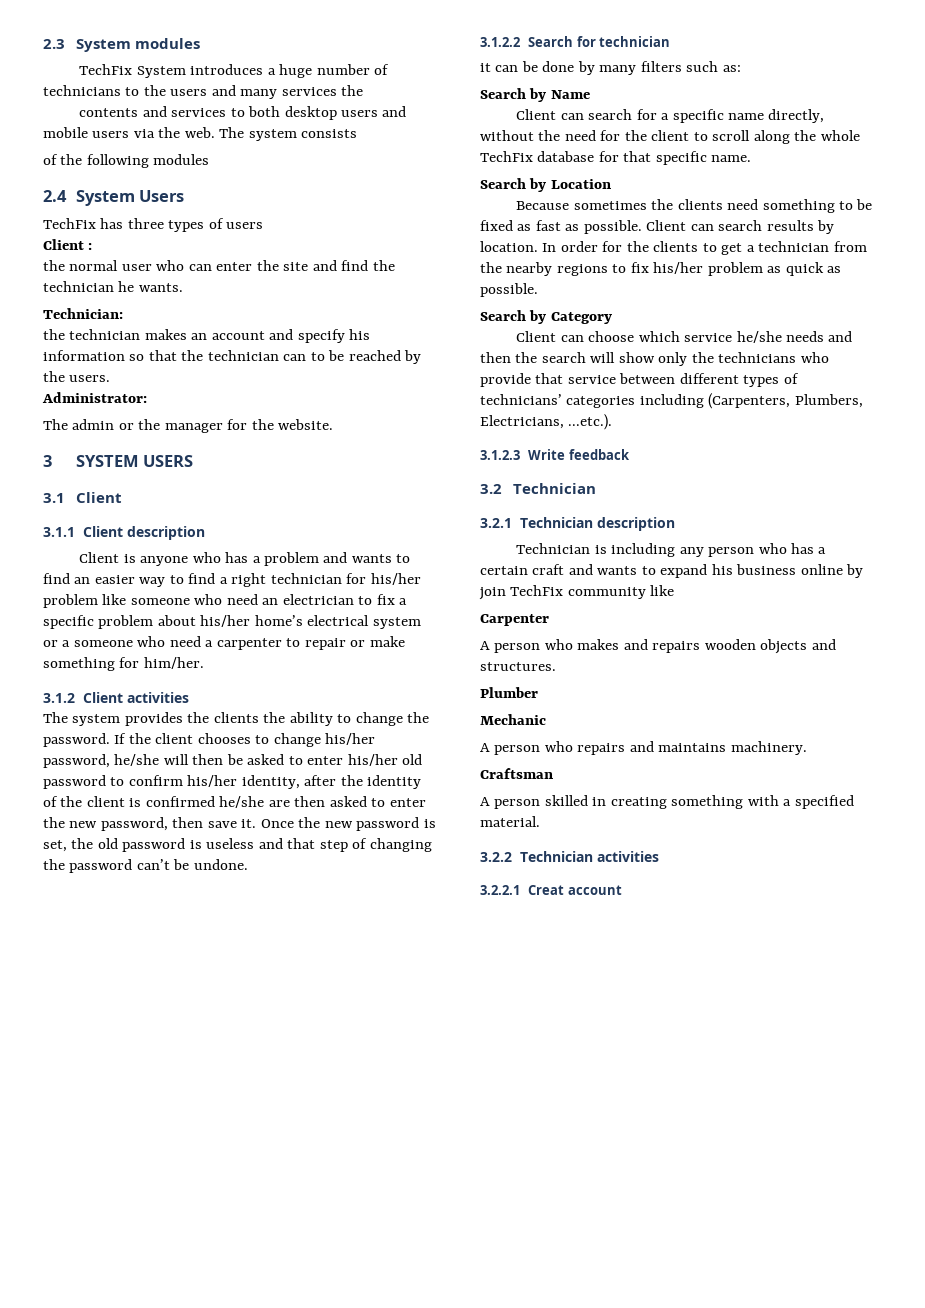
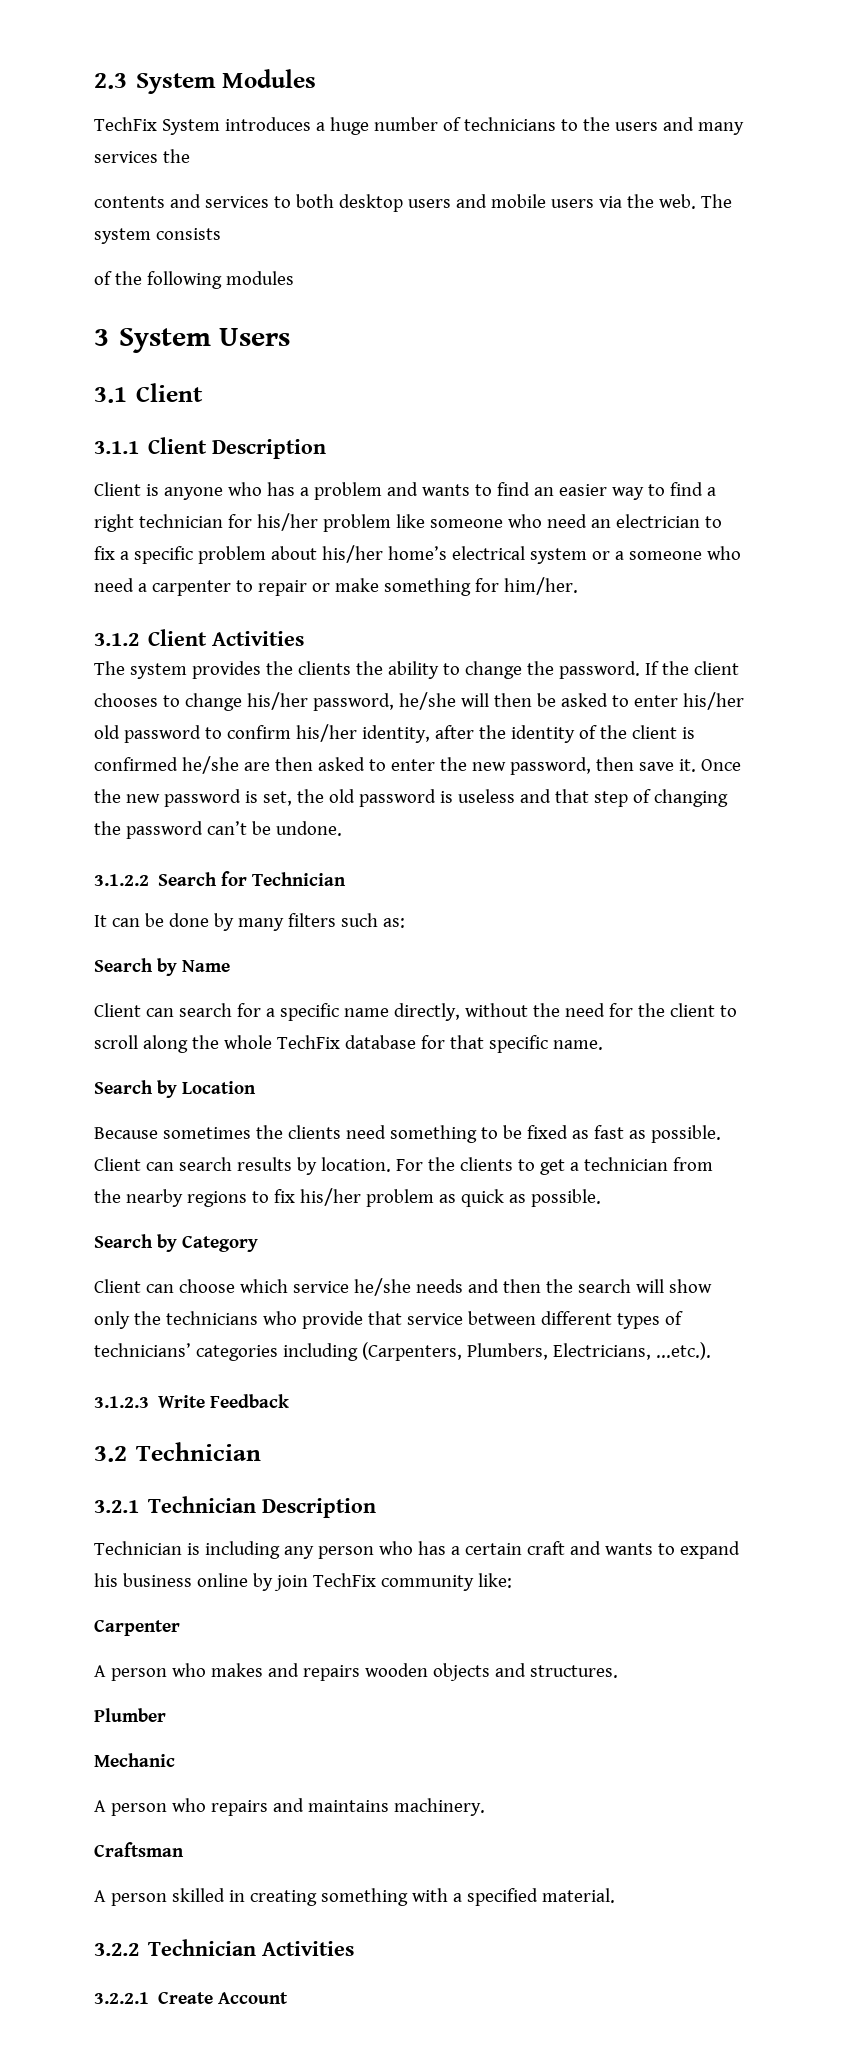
- 2.3 System modules
+ 2.3 System Modules
- 2.4 System Users
+ 3 System Users
- TechFix has three types of users
- Client :
- the normal user who can enter the site and find the technician he wants.
- Technician:
- the technician makes an account and specify his information so that the technician can to be reached by the users.
- Administrator:
- The admin or the manager for the website.
- 3 SYSTEM USERS
- 3.1.1 Client description
+ 3.1.1 Client Description
- 3.1.2 Client activities
+ 3.1.2 Client Activities
- 3.1.2.2 Search for technician
- it can be done by many filters such as:
+ 3.1.2.2 Search for Technician
+ It can be done by many filters such as:
- In order for the clients to get a technician from the nearby regions to fix his/her problem as quick as possible.
+ For the clients to get a technician from the nearby regions to fix his/her problem as quick as possible.
- 3.1.2.3 Write feedback
+ 3.1.2.3 Write Feedback
- 3.2.1 Technician description
+ 3.2.1 Technician Description
- Technician is including any person who has a certain craft and wants to expand his business online by join TechFix community like
+ Technician is including any person who has a certain craft and wants to expand his business online by join TechFix community like:
- 3.2.2 Technician activities
+ 3.2.2 Technician Activities
- 3.2.2.1 Creat account
+ 3.2.2.1 Create Account

